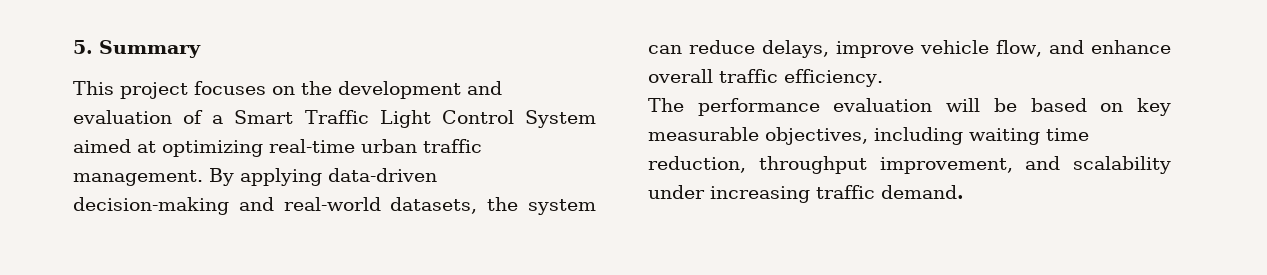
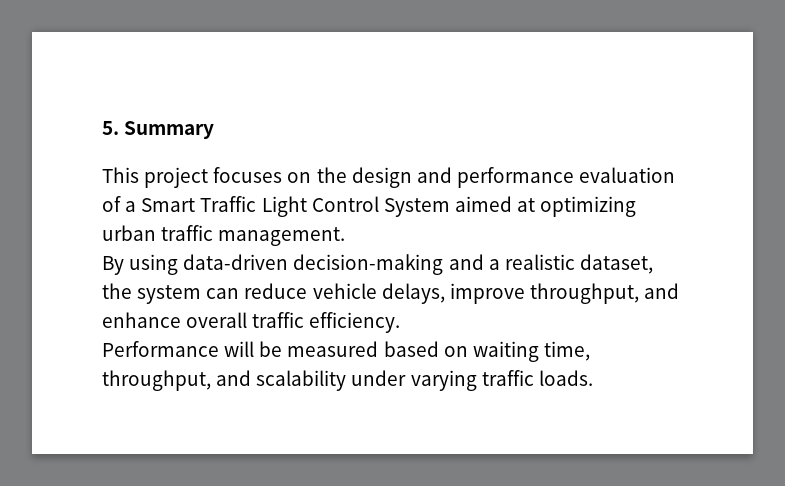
- This project focuses on the development and evaluation of a Smart Traffic Light Control System aimed at optimizing real-time urban traffic management. By applying data-driven decision-making and real-world datasets, the system can reduce delays, improve vehicle flow, and enhance overall traffic efficiency.
+ This project focuses on the design and performance evaluation of a Smart Traffic Light Control System aimed at optimizing urban traffic management.
+ By using data-driven decision-making and a realistic dataset, the system can reduce vehicle delays, improve throughput, and enhance overall traffic efficiency.
- The performance evaluation will be based on key measurable objectives, including waiting time reduction, throughput improvement, and scalability under increasing traffic demand.
+ Performance will be measured based on waiting time, throughput, and scalability under varying traffic loads.

